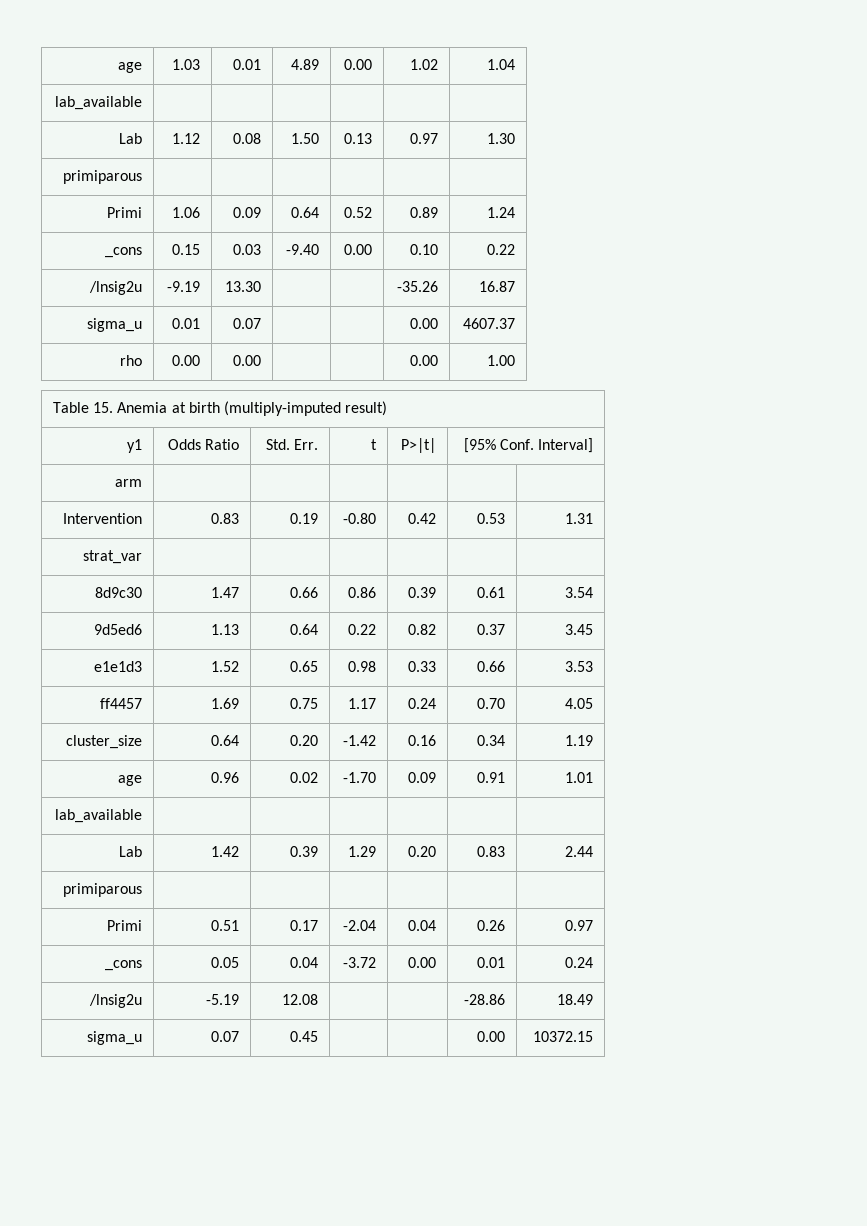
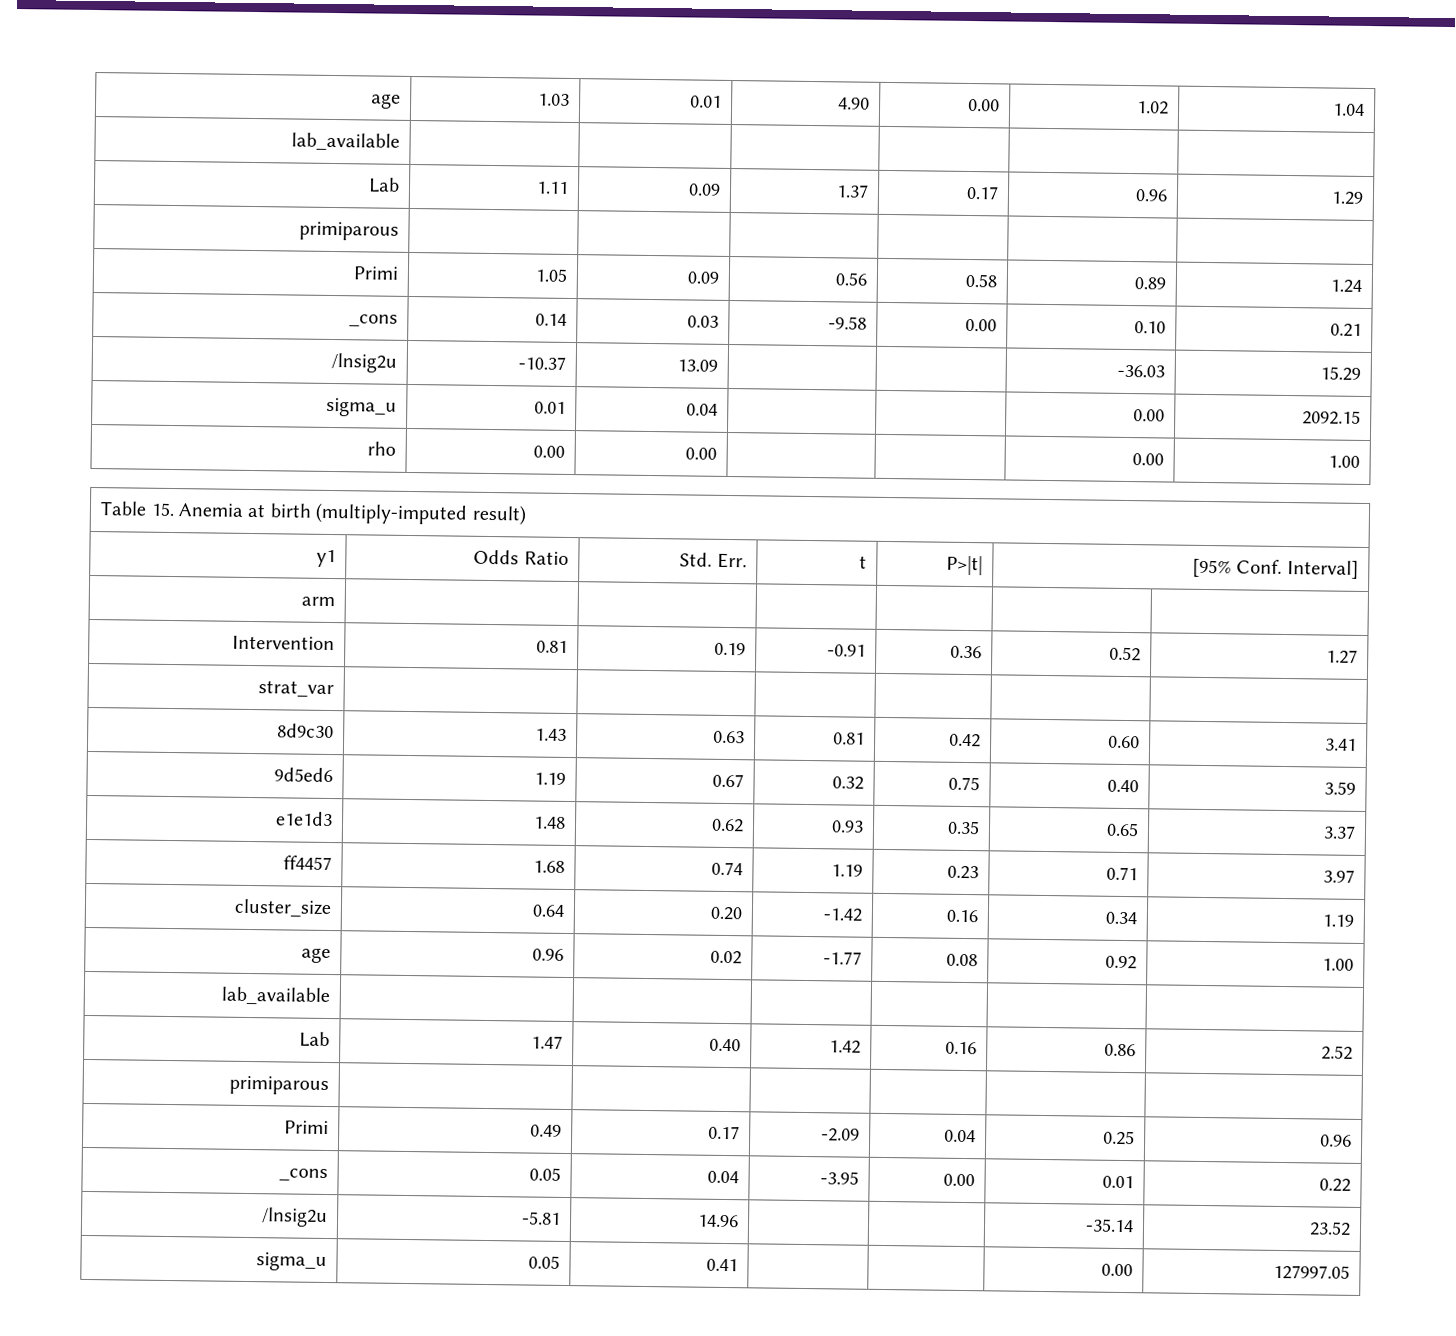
- age | 1.03 | 0.01 | 4.89 | 0.00 | 1.02 | 1.04
+ age | 1.03 | 0.01 | 4.90 | 0.00 | 1.02 | 1.04
- Lab | 1.12 | 0.08 | 1.50 | 0.13 | 0.97 | 1.30
+ Lab | 1.11 | 0.09 | 1.37 | 0.17 | 0.96 | 1.29
  primiparous | | | | | |
- Primi | 1.06 | 0.09 | 0.64 | 0.52 | 0.89 | 1.24
+ Primi | 1.05 | 0.09 | 0.56 | 0.58 | 0.89 | 1.24
- _cons | 0.15 | 0.03 | -9.40 | 0.00 | 0.10 | 0.22
- /lnsig2u | -9.19 | 13.30 | | | -35.26 | 16.87
+ _cons | 0.14 | 0.03 | -9.58 | 0.00 | 0.10 | 0.21
+ /lnsig2u | -10.37 | 13.09 | | | -36.03 | 15.29
- sigma_u | 0.01 | 0.07 | | | 0.00 | 4607.37
+ sigma_u | 0.01 | 0.04 | | | 0.00 | 2092.15
- Intervention | 0.83 | 0.19 | -0.80 | 0.42 | 0.53 | 1.31
+ Intervention | 0.81 | 0.19 | -0.91 | 0.36 | 0.52 | 1.27
  strat_var | | | | | |
- 8d9c30 | 1.47 | 0.66 | 0.86 | 0.39 | 0.61 | 3.54
- 9d5ed6 | 1.13 | 0.64 | 0.22 | 0.82 | 0.37 | 3.45
- e1e1d3 | 1.52 | 0.65 | 0.98 | 0.33 | 0.66 | 3.53
- ff4457 | 1.69 | 0.75 | 1.17 | 0.24 | 0.70 | 4.05
+ 8d9c30 | 1.43 | 0.63 | 0.81 | 0.42 | 0.60 | 3.41
+ 9d5ed6 | 1.19 | 0.67 | 0.32 | 0.75 | 0.40 | 3.59
+ e1e1d3 | 1.48 | 0.62 | 0.93 | 0.35 | 0.65 | 3.37
+ ff4457 | 1.68 | 0.74 | 1.19 | 0.23 | 0.71 | 3.97
- age | 0.96 | 0.02 | -1.70 | 0.09 | 0.91 | 1.01
+ age | 0.96 | 0.02 | -1.77 | 0.08 | 0.92 | 1.00
  lab_available | | | | | |
- Lab | 1.42 | 0.39 | 1.29 | 0.20 | 0.83 | 2.44
+ Lab | 1.47 | 0.40 | 1.42 | 0.16 | 0.86 | 2.52
  primiparous | | | | | |
- Primi | 0.51 | 0.17 | -2.04 | 0.04 | 0.26 | 0.97
+ Primi | 0.49 | 0.17 | -2.09 | 0.04 | 0.25 | 0.96
- _cons | 0.05 | 0.04 | -3.72 | 0.00 | 0.01 | 0.24
- /lnsig2u | -5.19 | 12.08 | | | -28.86 | 18.49
- sigma_u | 0.07 | 0.45 | | | 0.00 | 10372.15
+ _cons | 0.05 | 0.04 | -3.95 | 0.00 | 0.01 | 0.22
+ /lnsig2u | -5.81 | 14.96 | | | -35.14 | 23.52
+ sigma_u | 0.05 | 0.41 | | | 0.00 | 127997.05

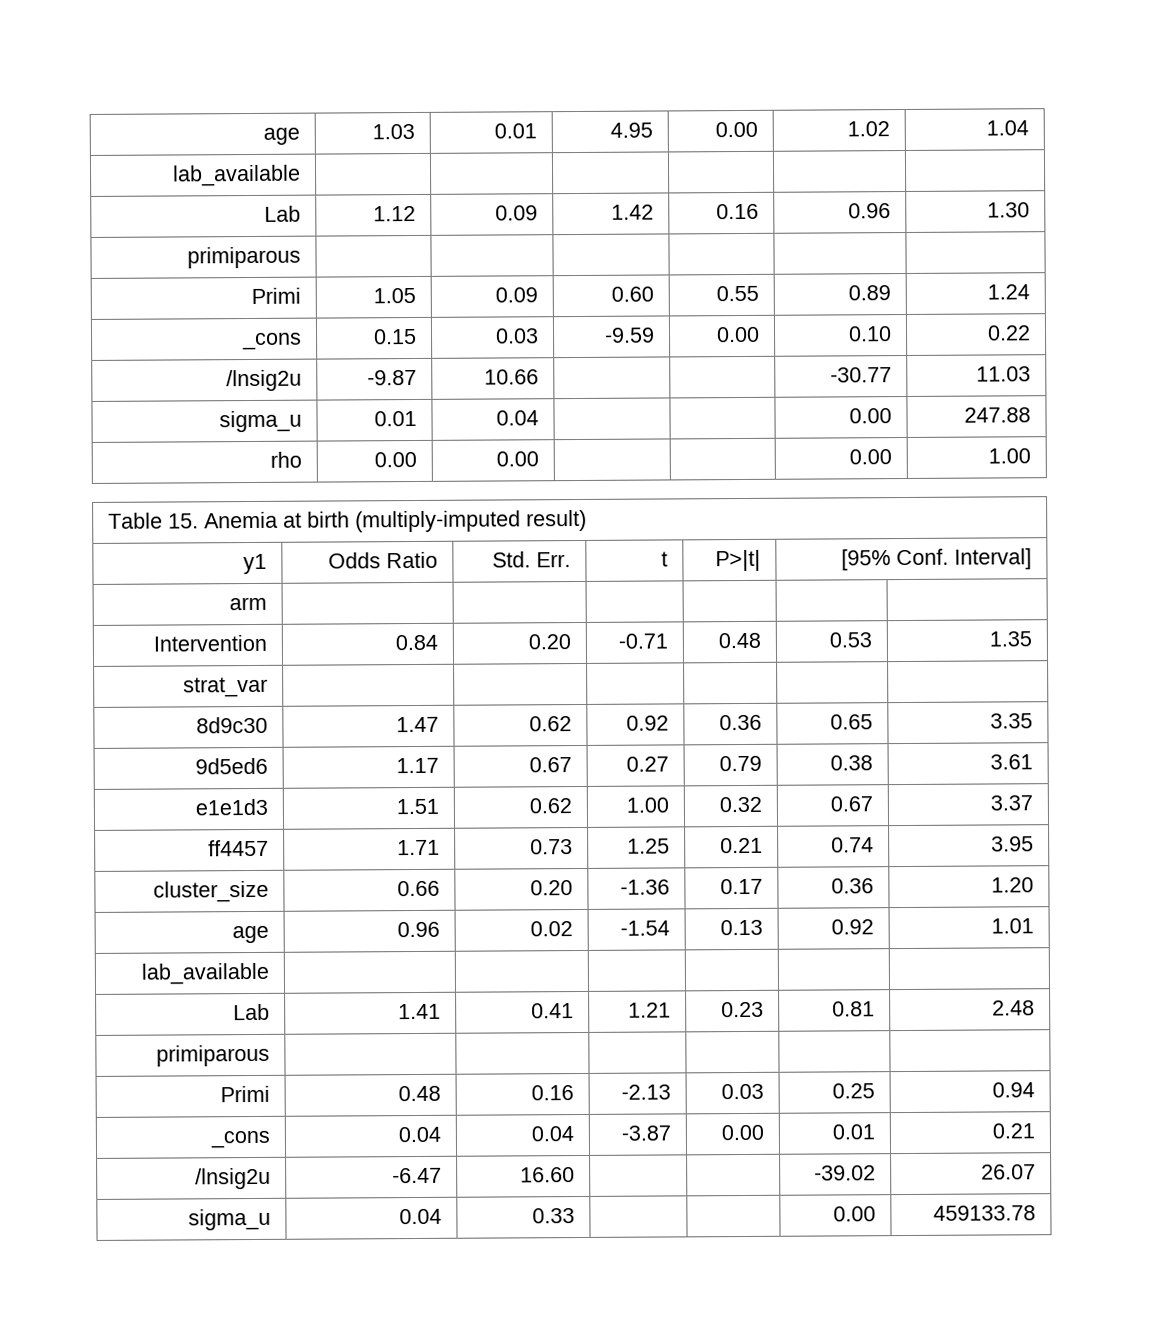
- age | 1.03 | 0.01 | 4.90 | 0.00 | 1.02 | 1.04
+ age | 1.03 | 0.01 | 4.95 | 0.00 | 1.02 | 1.04
- Lab | 1.11 | 0.09 | 1.37 | 0.17 | 0.96 | 1.29
+ Lab | 1.12 | 0.09 | 1.42 | 0.16 | 0.96 | 1.30
- Primi | 1.05 | 0.09 | 0.56 | 0.58 | 0.89 | 1.24
+ Primi | 1.05 | 0.09 | 0.60 | 0.55 | 0.89 | 1.24
- _cons | 0.14 | 0.03 | -9.58 | 0.00 | 0.10 | 0.21
- /lnsig2u | -10.37 | 13.09 | | | -36.03 | 15.29
+ _cons | 0.15 | 0.03 | -9.59 | 0.00 | 0.10 | 0.22
+ /lnsig2u | -9.87 | 10.66 | | | -30.77 | 11.03
- sigma_u | 0.01 | 0.04 | | | 0.00 | 2092.15
+ sigma_u | 0.01 | 0.04 | | | 0.00 | 247.88
- Intervention | 0.81 | 0.19 | -0.91 | 0.36 | 0.52 | 1.27
+ Intervention | 0.84 | 0.20 | -0.71 | 0.48 | 0.53 | 1.35
  strat_var | | | | | |
- 8d9c30 | 1.43 | 0.63 | 0.81 | 0.42 | 0.60 | 3.41
+ 8d9c30 | 1.47 | 0.62 | 0.92 | 0.36 | 0.65 | 3.35
- 9d5ed6 | 1.19 | 0.67 | 0.32 | 0.75 | 0.40 | 3.59
+ 9d5ed6 | 1.17 | 0.67 | 0.27 | 0.79 | 0.38 | 3.61
- e1e1d3 | 1.48 | 0.62 | 0.93 | 0.35 | 0.65 | 3.37
+ e1e1d3 | 1.51 | 0.62 | 1.00 | 0.32 | 0.67 | 3.37
- ff4457 | 1.68 | 0.74 | 1.19 | 0.23 | 0.71 | 3.97
+ ff4457 | 1.71 | 0.73 | 1.25 | 0.21 | 0.74 | 3.95
- cluster_size | 0.64 | 0.20 | -1.42 | 0.16 | 0.34 | 1.19
+ cluster_size | 0.66 | 0.20 | -1.36 | 0.17 | 0.36 | 1.20
- age | 0.96 | 0.02 | -1.77 | 0.08 | 0.92 | 1.00
+ age | 0.96 | 0.02 | -1.54 | 0.13 | 0.92 | 1.01
  lab_available | | | | | |
- Lab | 1.47 | 0.40 | 1.42 | 0.16 | 0.86 | 2.52
+ Lab | 1.41 | 0.41 | 1.21 | 0.23 | 0.81 | 2.48
  primiparous | | | | | |
- Primi | 0.49 | 0.17 | -2.09 | 0.04 | 0.25 | 0.96
- _cons | 0.05 | 0.04 | -3.95 | 0.00 | 0.01 | 0.22
- /lnsig2u | -5.81 | 14.96 | | | -35.14 | 23.52
- sigma_u | 0.05 | 0.41 | | | 0.00 | 127997.05
+ Primi | 0.48 | 0.16 | -2.13 | 0.03 | 0.25 | 0.94
+ _cons | 0.04 | 0.04 | -3.87 | 0.00 | 0.01 | 0.21
+ /lnsig2u | -6.47 | 16.60 | | | -39.02 | 26.07
+ sigma_u | 0.04 | 0.33 | | | 0.00 | 459133.78

